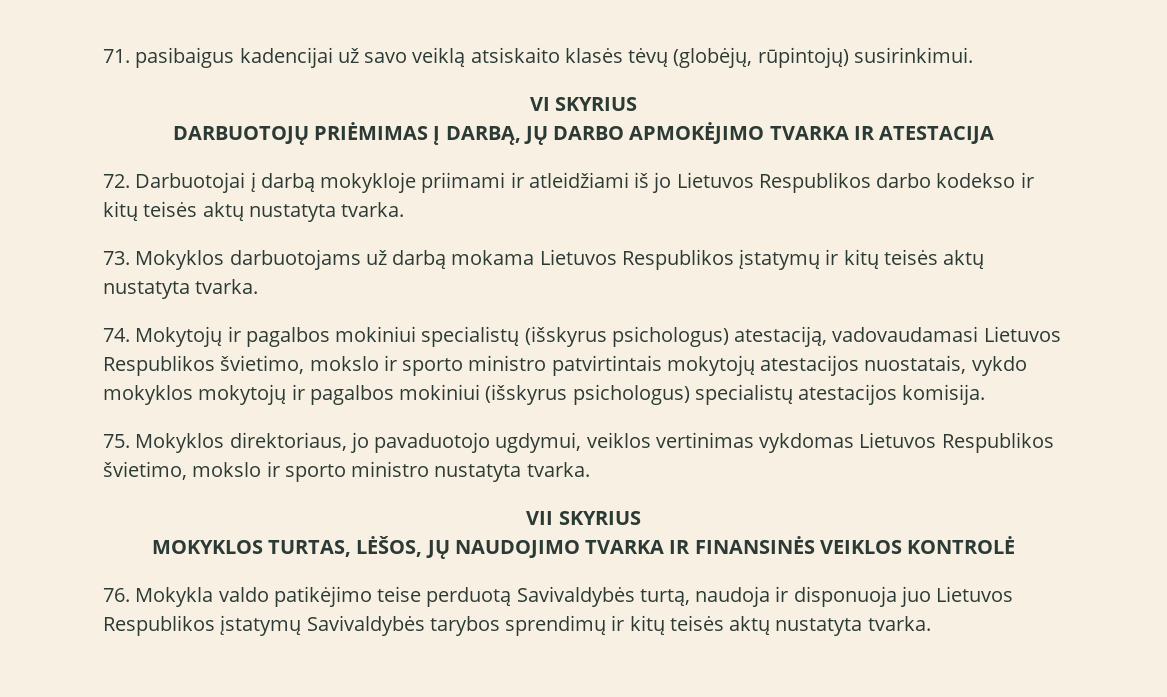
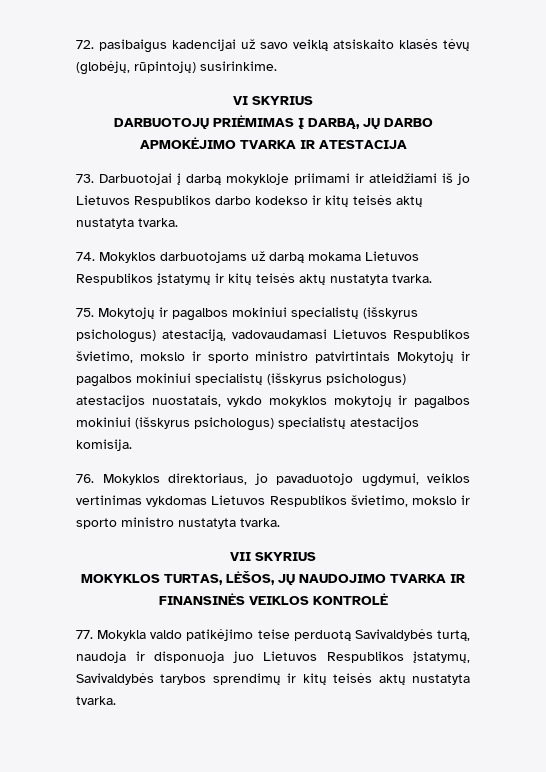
- 71. pasibaigus kadencijai už savo veiklą atsiskaito klasės tėvų (globėjų, rūpintojų) susirinkimui.
+ 72. pasibaigus kadencijai už savo veiklą atsiskaito klasės tėvų (globėjų, rūpintojų) susirinkime.
- 72. Darbuotojai į darbą mokykloje priimami ir atleidžiami iš jo Lietuvos Respublikos darbo kodekso ir kitų teisės aktų nustatyta tvarka.
+ 73. Darbuotojai į darbą mokykloje priimami ir atleidžiami iš jo Lietuvos Respublikos darbo kodekso ir kitų teisės aktų nustatyta tvarka.
- 73. Mokyklos darbuotojams už darbą mokama Lietuvos Respublikos įstatymų ir kitų teisės aktų nustatyta tvarka.
+ 74. Mokyklos darbuotojams už darbą mokama Lietuvos Respublikos įstatymų ir kitų teisės aktų nustatyta tvarka.
- 74. Mokytojų ir pagalbos mokiniui specialistų (išskyrus psichologus) atestaciją, vadovaudamasi Lietuvos Respublikos švietimo, mokslo ir sporto ministro patvirtintais mokytojų atestacijos nuostatais, vykdo mokyklos mokytojų ir pagalbos mokiniui (išskyrus psichologus) specialistų atestacijos komisija.
+ 75. Mokytojų ir pagalbos mokiniui specialistų (išskyrus psichologus) atestaciją, vadovaudamasi Lietuvos Respublikos švietimo, mokslo ir sporto ministro patvirtintais Mokytojų ir pagalbos mokiniui specialistų (išskyrus psichologus) atestacijos nuostatais, vykdo mokyklos mokytojų ir pagalbos mokiniui (išskyrus psichologus) specialistų atestacijos komisija.
- 75. Mokyklos direktoriaus, jo pavaduotojo ugdymui, veiklos vertinimas vykdomas Lietuvos Respublikos švietimo, mokslo ir sporto ministro nustatyta tvarka.
+ 76. Mokyklos direktoriaus, jo pavaduotojo ugdymui, veiklos vertinimas vykdomas Lietuvos Respublikos švietimo, mokslo ir sporto ministro nustatyta tvarka.
- 76. Mokykla valdo patikėjimo teise perduotą Savivaldybės turtą, naudoja ir disponuoja juo Lietuvos Respublikos įstatymų Savivaldybės tarybos sprendimų ir kitų teisės aktų nustatyta tvarka.
+ 77. Mokykla valdo patikėjimo teise perduotą Savivaldybės turtą, naudoja ir disponuoja juo Lietuvos Respublikos įstatymų, Savivaldybės tarybos sprendimų ir kitų teisės aktų nustatyta tvarka.

